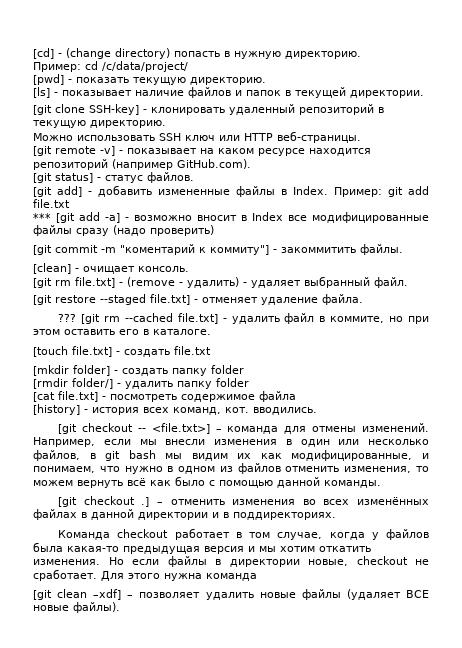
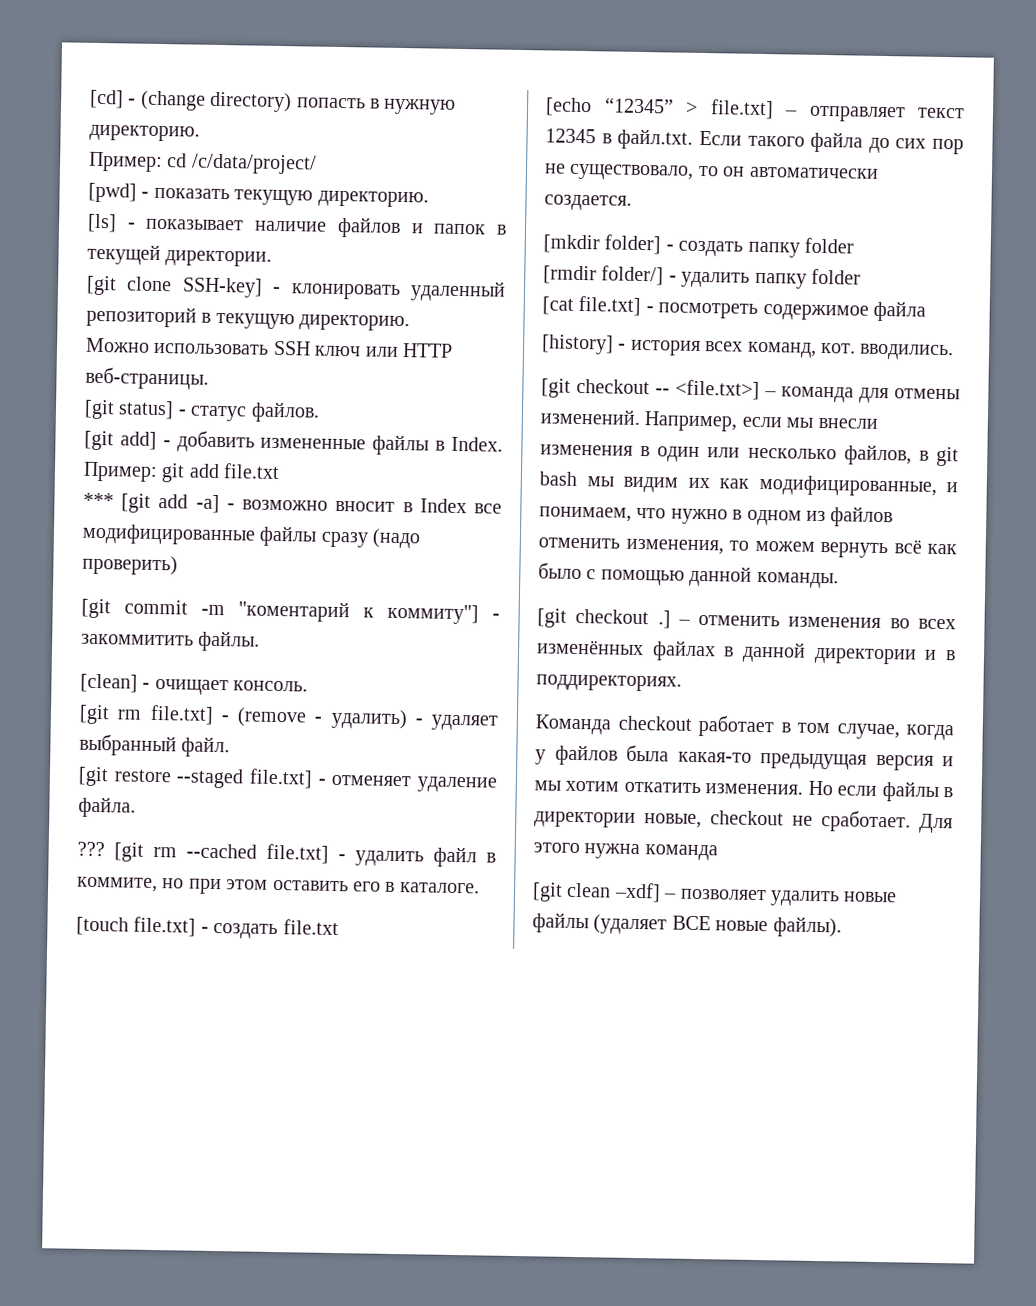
- [git remote -v] - показывает на каком ресурсе находится репозиторий (например GitHub.com).
+ [echo “12345” > file.txt] – отправляет текст 12345 в файл.txt. Если такого файла до сих пор не существовало, то он автоматически создается.

